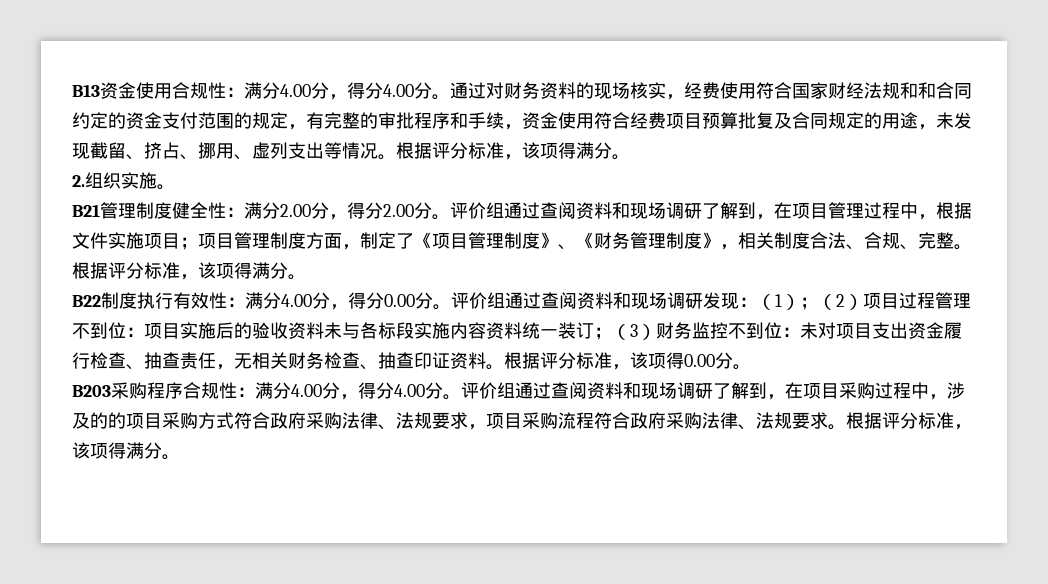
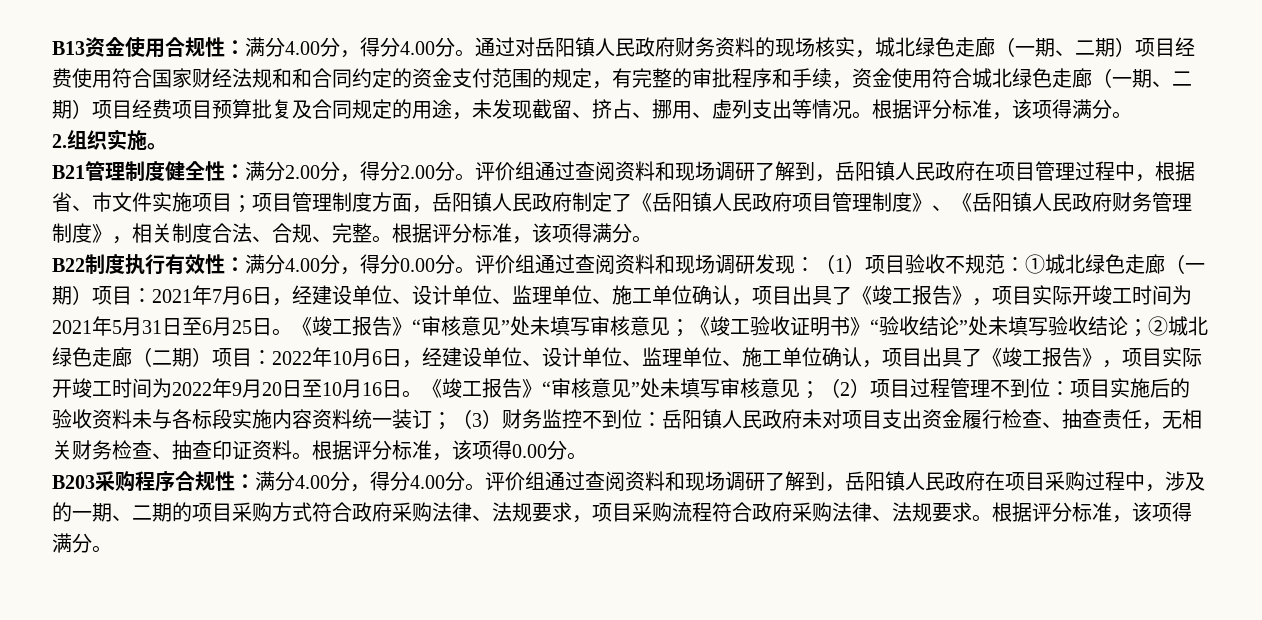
- 通过对财务资料的现场核实，经费使用符合国家财经法规和和合同约定的资金支付范围的规定，有完整的审批程序和手续，资金使用符合经费项目预算批复及合同规定的用途，未发现截留、挤占、挪用、虚列支出等情况。
+ 通过对岳阳镇人民政府财务资料的现场核实，城北绿色走廊（一期、二期）项目经费使用符合国家财经法规和和合同约定的资金支付范围的规定，有完整的审批程序和手续，资金使用符合城北绿色走廊（一期、二期）项目经费项目预算批复及合同规定的用途，未发现截留、挤占、挪用、虚列支出等情况。
- 评价组通过查阅资料和现场调研了解到，在项目管理过程中，根据文件实施项目；项目管理制度方面，制定了《项目管理制度》、《财务管理制度》，相关制度合法、合规、完整。
+ 评价组通过查阅资料和现场调研了解到，岳阳镇人民政府在项目管理过程中，根据省、市文件实施项目；项目管理制度方面，岳阳镇人民政府制定了《岳阳镇人民政府项目管理制度》、《岳阳镇人民政府财务管理制度》，相关制度合法、合规、完整。
- 评价组通过查阅资料和现场调研发现：（1）；（2）项目过程管理不到位：项目实施后的验收资料未与各标段实施内容资料统一装订；（3）财务监控不到位：未对项目支出资金履行检查、抽查责任，无相关财务检查、抽查印证资料。
+ 评价组通过查阅资料和现场调研发现：（1）项目验收不规范：①城北绿色走廊（一期）项目：2021年7月6日，经建设单位、设计单位、监理单位、施工单位确认，项目出具了《竣工报告》，项目实际开竣工时间为2021年5月31日至6月25日。《竣工报告》“审核意见”处未填写审核意见；《竣工验收证明书》“验收结论”处未填写验收结论；②城北绿色走廊（二期）项目：2022年10月6日，经建设单位、设计单位、监理单位、施工单位确认，项目出具了《竣工报告》，项目实际开竣工时间为2022年9月20日至10月16日。《竣工报告》“审核意见”处未填写审核意见；（2）项目过程管理不到位：项目实施后的验收资料未与各标段实施内容资料统一装订；（3）财务监控不到位：岳阳镇人民政府未对项目支出资金履行检查、抽查责任，无相关财务检查、抽查印证资料。
- 评价组通过查阅资料和现场调研了解到，在项目采购过程中，涉及的的项目采购方式符合政府采购法律、法规要求，项目采购流程符合政府采购法律、法规要求。
+ 评价组通过查阅资料和现场调研了解到，岳阳镇人民政府在项目采购过程中，涉及的一期、二期的项目采购方式符合政府采购法律、法规要求，项目采购流程符合政府采购法律、法规要求。

